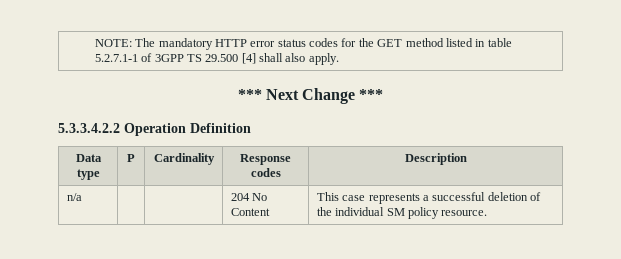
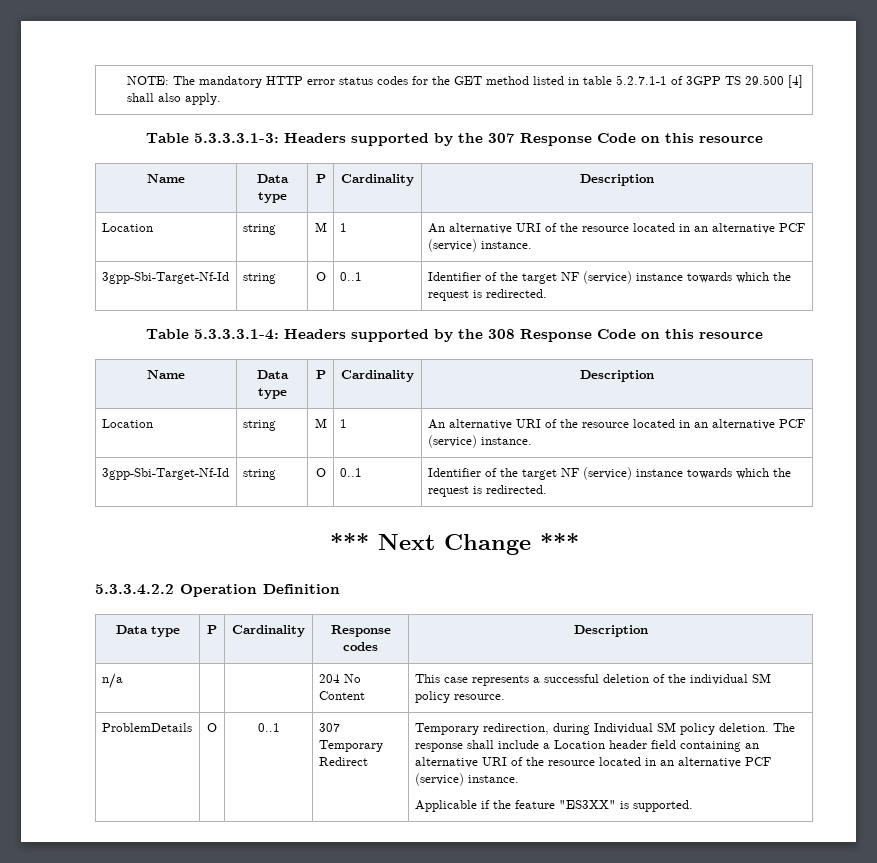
+ Table 5.3.3.3.1-3: Headers supported by the 307 Response Code on this resource
+ Name | Data type | P | Cardinality | Description
+ Location | string | M | 1 | An alternative URI of the resource located in an alternative PCF (service) instance.
+ 3gpp-Sbi-Target-Nf-Id | string | O | 0..1 | Identifier of the target NF (service) instance towards which the request is redirected.
+ Table 5.3.3.3.1-4: Headers supported by the 308 Response Code on this resource
+ Name | Data type | P | Cardinality | Description
+ Location | string | M | 1 | An alternative URI of the resource located in an alternative PCF (service) instance.
+ 3gpp-Sbi-Target-Nf-Id | string | O | 0..1 | Identifier of the target NF (service) instance towards which the request is redirected.
+ ProblemDetails | O | 0..1 | 307 Temporary Redirect | Temporary redirection, during Individual SM policy deletion. The response shall include a Location header field containing an alternative URI of the resource located in an alternative PCF (service) instance.
+ Applicable if the feature "ES3XX" is supported.

